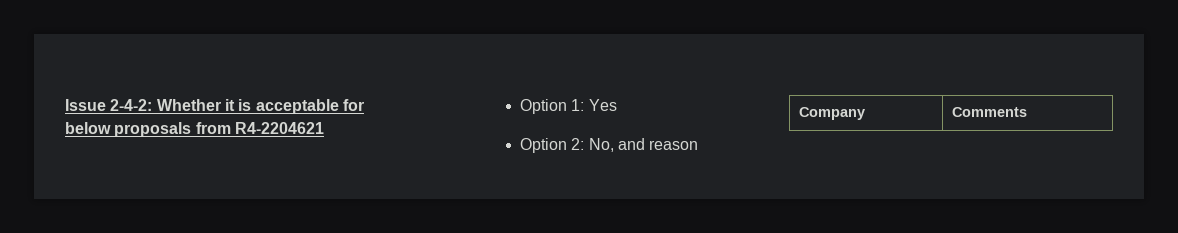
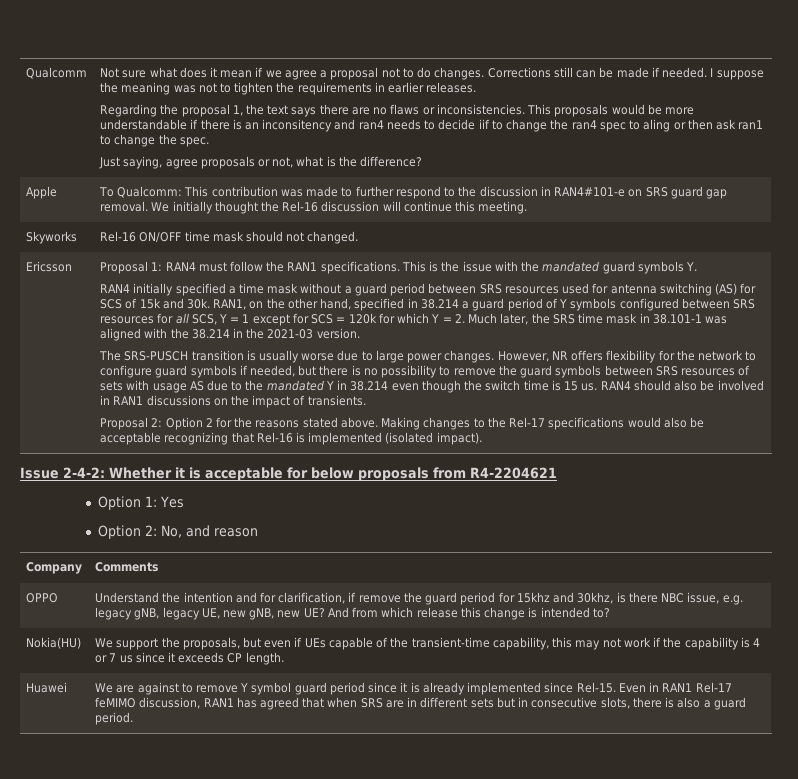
+ Qualcomm | Not sure what does it mean if we agree a proposal not to do changes. Corrections still can be made if needed. I suppose the meaning was not to tighten the requirements in earlier releases.
+ Regarding the proposal 1, the text says there are no flaws or inconsistencies. This proposals would be more understandable if there is an inconsitency and ran4 needs to decide iif to change the ran4 spec to aling or then ask ran1 to change the spec.
+ Just saying, agree proposals or not, what is the difference?
+ Apple | To Qualcomm: This contribution was made to further respond to the discussion in RAN4#101-e on SRS guard gap removal. We initially thought the Rel-16 discussion will continue this meeting.
+ Skyworks | Rel-16 ON/OFF time mask should not changed.
+ Ericsson | Proposal 1: RAN4 must follow the RAN1 specifications. This is the issue with the mandated guard symbols Y.
+ RAN4 initially specified a time mask without a guard period between SRS resources used for antenna switching (AS) for SCS of 15k and 30k. RAN1, on the other hand, specified in 38.214 a guard period of Y symbols configured between SRS resources for all SCS, Y = 1 except for SCS = 120k for which Y = 2. Much later, the SRS time mask in 38.101-1 was aligned with the 38.214 in the 2021-03 version.
+ The SRS-PUSCH transition is usually worse due to large power changes. However, NR offers flexibility for the network to configure guard symbols if needed, but there is no possibility to remove the guard symbols between SRS resources of sets with usage AS due to the mandated Y in 38.214 even though the switch time is 15 us. RAN4 should also be involved in RAN1 discussions on the impact of transients.
+ Proposal 2: Option 2 for the reasons stated above. Making changes to the Rel-17 specifications would also be acceptable recognizing that Rel-16 is implemented (isolated impact).
+ OPPO | Understand the intention and for clarification, if remove the guard period for 15khz and 30khz, is there NBC issue, e.g. legacy gNB, legacy UE, new gNB, new UE? And from which release this change is intended to?
+ Nokia(HU) | We support the proposals, but even if UEs capable of the transient-time capability, this may not work if the capability is 4 or 7 us since it exceeds CP length.
+ Huawei | We are against to remove Y symbol guard period since it is already implemented since Rel-15. Even in RAN1 Rel-17 feMIMO discussion, RAN1 has agreed that when SRS are in different sets but in consecutive slots, there is also a guard period.

